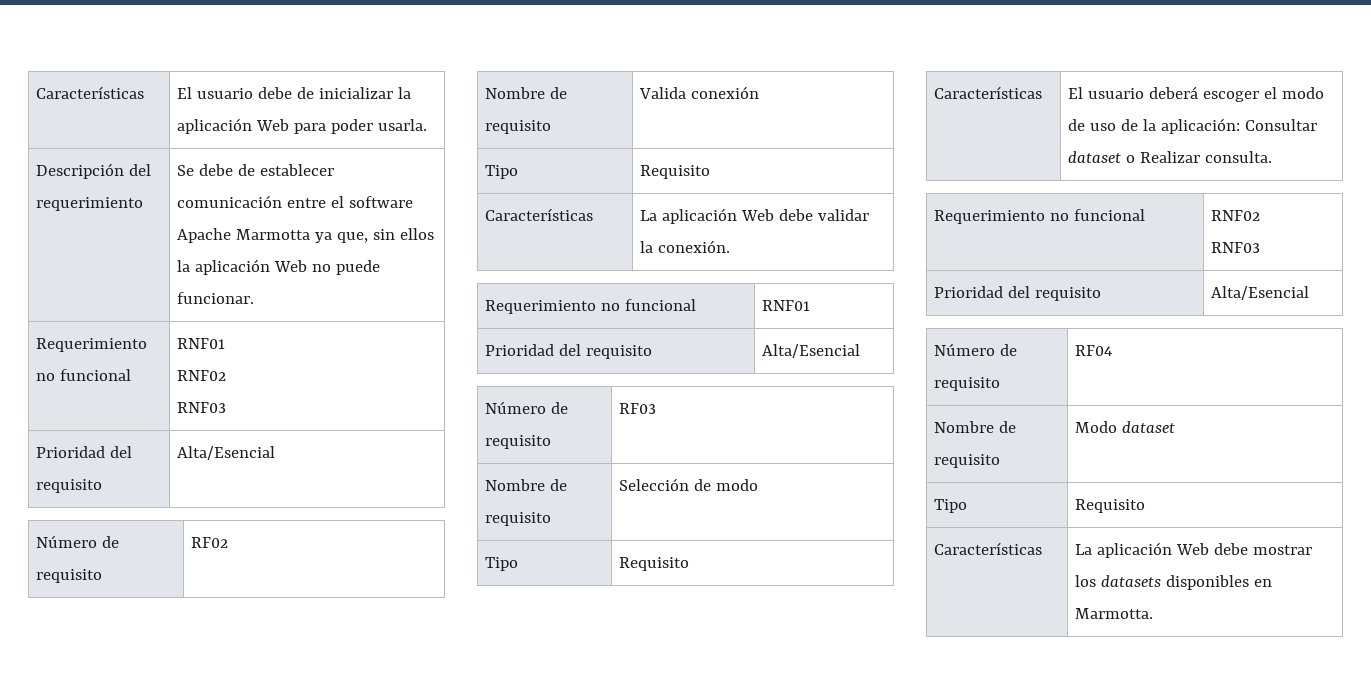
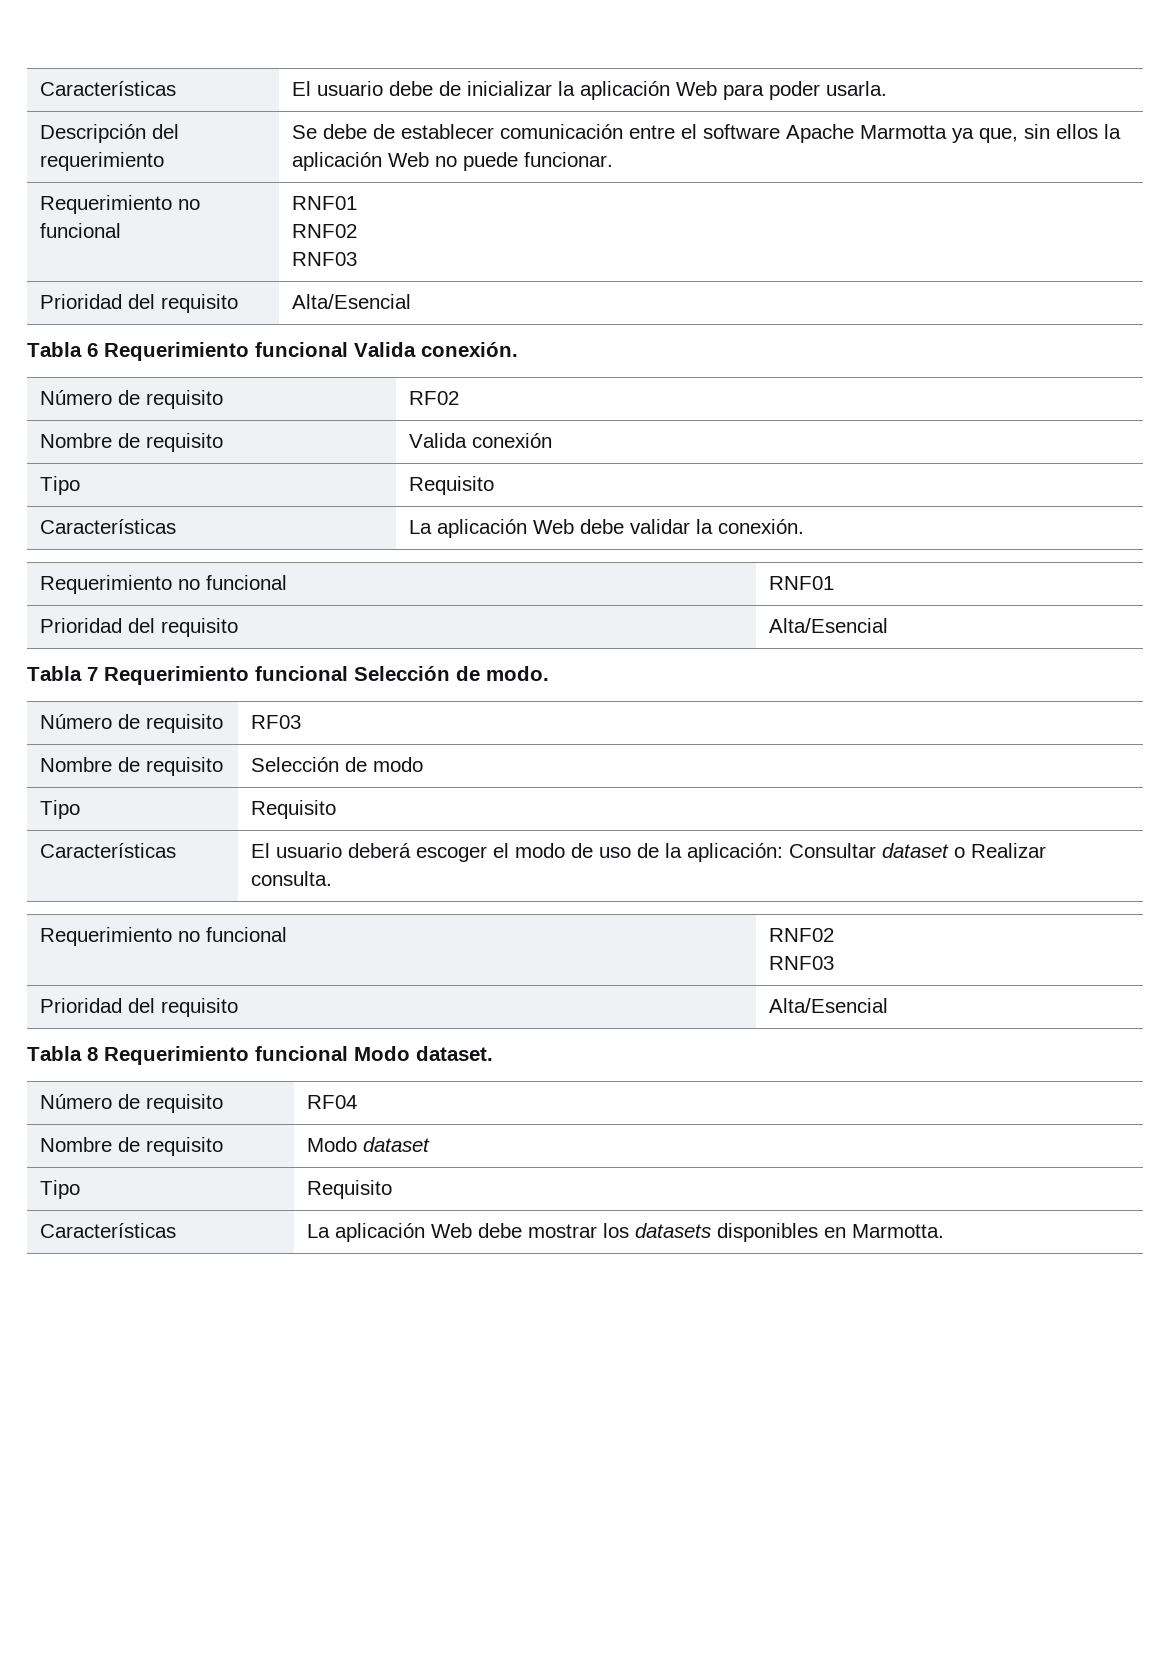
+ Tabla 6 Requerimiento funcional Valida conexión.
+ Tabla 7 Requerimiento funcional Selección de modo.
+ Tabla 8 Requerimiento funcional Modo dataset.

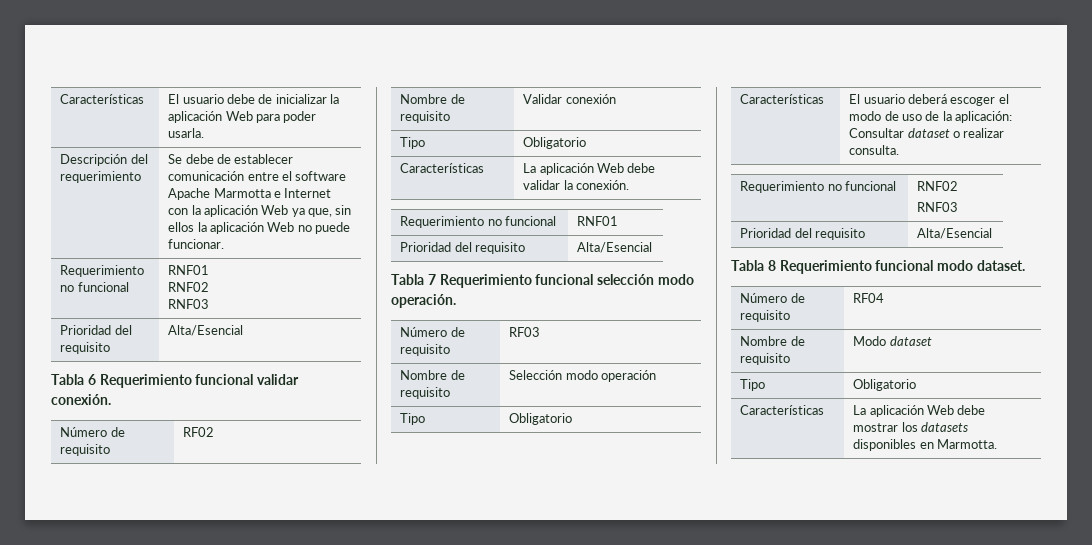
- Descripción del requerimiento | Se debe de establecer comunicación entre el software Apache Marmotta ya que, sin ellos la aplicación Web no puede funcionar.
+ Descripción del requerimiento | Se debe de establecer comunicación entre el software Apache Marmotta e Internet con la aplicación Web ya que, sin ellos la aplicación Web no puede funcionar.
- Tabla 6 Requerimiento funcional Valida conexión.
+ Tabla 6 Requerimiento funcional validar conexión.
- Nombre de requisito | Valida conexión
- Tipo | Requisito
+ Nombre de requisito | Validar conexión
+ Tipo | Obligatorio
- Tabla 7 Requerimiento funcional Selección de modo.
+ Tabla 7 Requerimiento funcional selección modo operación.
- Nombre de requisito | Selección de modo
- Tipo | Requisito
+ Nombre de requisito | Selección modo operación
+ Tipo | Obligatorio
- Características | El usuario deberá escoger el modo de uso de la aplicación: Consultar dataset o Realizar consulta.
+ Características | El usuario deberá escoger el modo de uso de la aplicación: Consultar dataset o realizar consulta.
- Tabla 8 Requerimiento funcional Modo dataset.
+ Tabla 8 Requerimiento funcional modo dataset.
  Nombre de requisito | Modo dataset
- Tipo | Requisito
+ Tipo | Obligatorio

